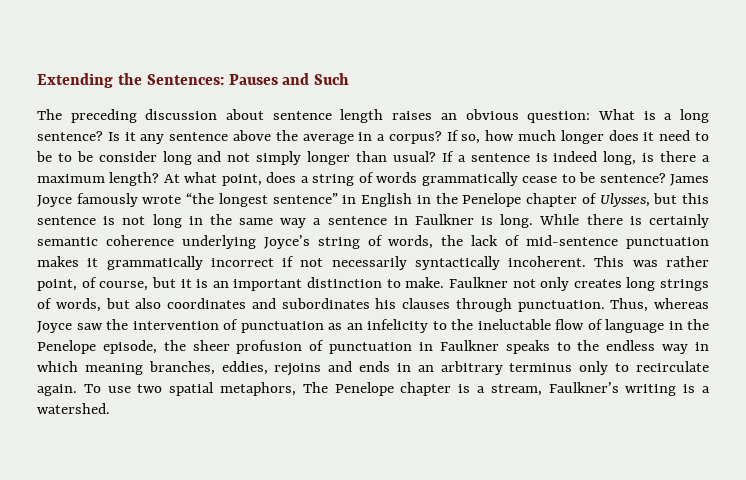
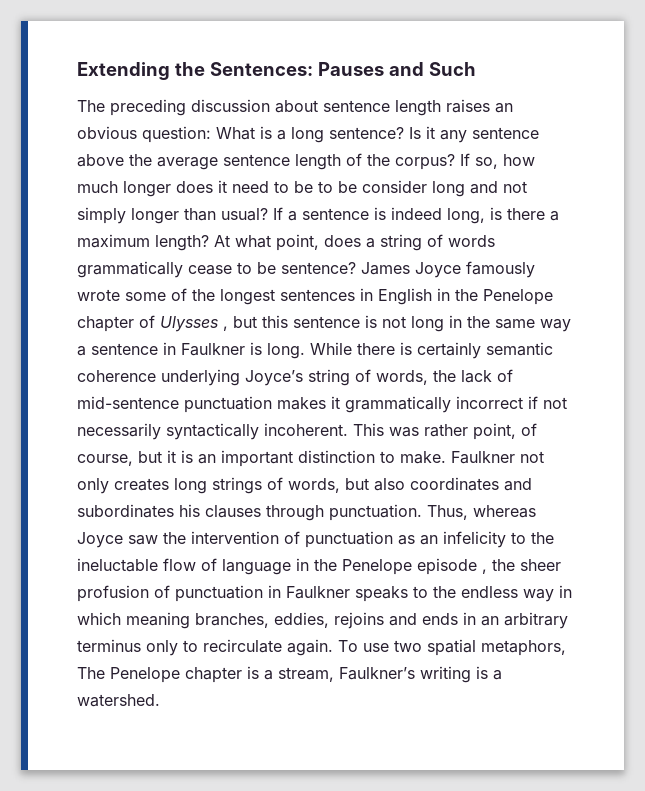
- Is it any sentence above the average in a corpus?
+ Is it any sentence above the average sentence length of the corpus?
- James Joyce famously wrote “the longest sentence” in English in the Penelope chapter of Ulysses, but this sentence is not long in the same way a sentence in Faulkner is long.
+ James Joyce famously wrote some of the longest sentences in English in the Penelope chapter of Ulysses , but this sentence is not long in the same way a sentence in Faulkner is long.
- Thus, whereas Joyce saw the intervention of punctuation as an infelicity to the ineluctable flow of language in the Penelope episode, the sheer profusion of punctuation in Faulkner speaks to the endless way in which meaning branches, eddies, rejoins and ends in an arbitrary terminus only to recirculate again.
+ Thus, whereas Joyce saw the intervention of punctuation as an infelicity to the ineluctable flow of language in the Penelope episode , the sheer profusion of punctuation in Faulkner speaks to the endless way in which meaning branches, eddies, rejoins and ends in an arbitrary terminus only to recirculate again.

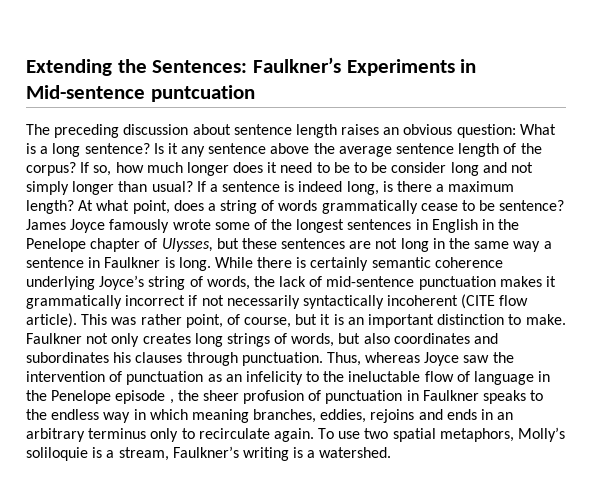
- Extending the Sentences: Pauses and Such
+ Extending the Sentences: Faulkner’s Experiments in Mid-sentence puntcuation
- James Joyce famously wrote some of the longest sentences in English in the Penelope chapter of Ulysses , but this sentence is not long in the same way a sentence in Faulkner is long.
+ James Joyce famously wrote some of the longest sentences in English in the Penelope chapter of Ulysses, but these sentences are not long in the same way a sentence in Faulkner is long.
- While there is certainly semantic coherence underlying Joyce’s string of words, the lack of mid-sentence punctuation makes it grammatically incorrect if not necessarily syntactically incoherent.
+ While there is certainly semantic coherence underlying Joyce’s string of words, the lack of mid-sentence punctuation makes it grammatically incorrect if not necessarily syntactically incoherent (CITE flow article).
- To use two spatial metaphors, The Penelope chapter is a stream, Faulkner’s writing is a watershed.
+ To use two spatial metaphors, Molly’s soliloquie is a stream, Faulkner’s writing is a watershed.

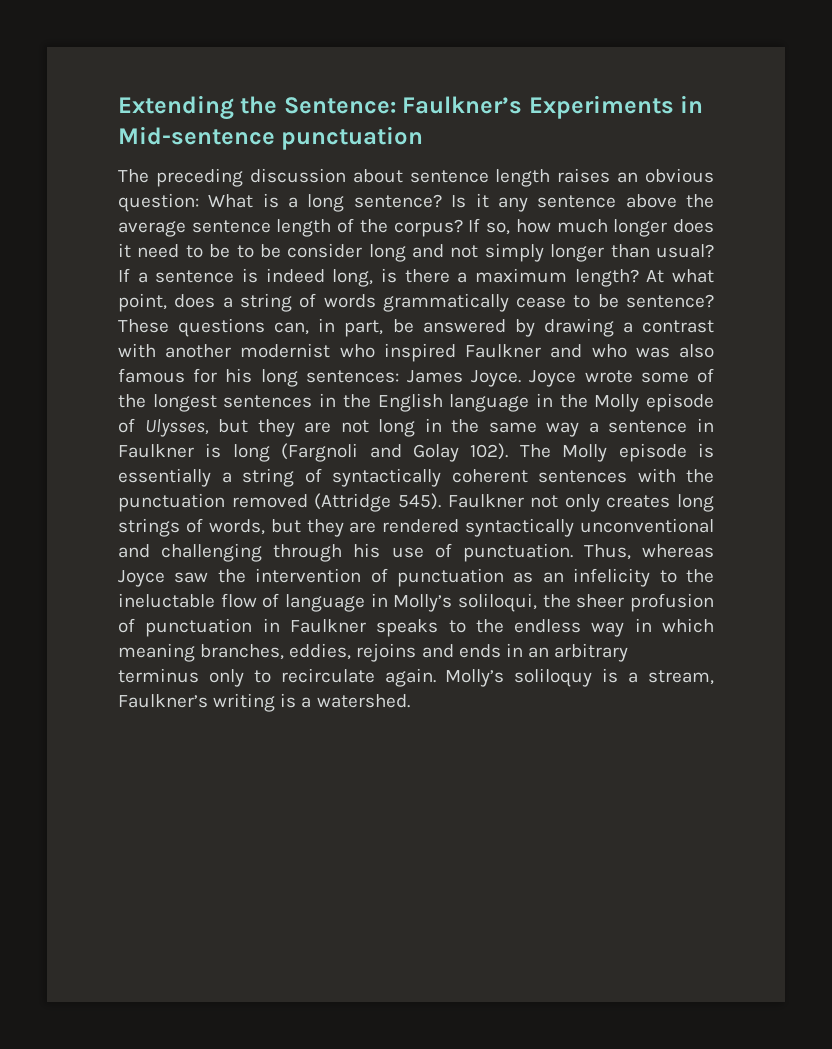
- Extending the Sentences: Faulkner’s Experiments in Mid-sentence puntcuation
+ Extending the Sentence: Faulkner’s Experiments in Mid-sentence punctuation
- James Joyce famously wrote some of the longest sentences in English in the Penelope chapter of Ulysses, but these sentences are not long in the same way a sentence in Faulkner is long. While there is certainly semantic coherence underlying Joyce’s string of words, the lack of mid-sentence punctuation makes it grammatically incorrect if not necessarily syntactically incoherent (CITE flow article). This was rather point, of course, but it is an important distinction to make.
+ These questions can, in part, be answered by drawing a contrast with another modernist who inspired Faulkner and who was also famous for his long sentences: James Joyce. Joyce wrote some of the longest sentences in the English language in the Molly episode of Ulysses, but they are not long in the same way a sentence in Faulkner is long (Fargnoli and Golay 102). The Molly episode is essentially a string of syntactically coherent sentences with the punctuation removed (Attridge 545).
- Faulkner not only creates long strings of words, but also coordinates and subordinates his clauses through punctuation.
+ Faulkner not only creates long strings of words, but they are rendered syntactically unconventional and challenging through his use of punctuation.
- Thus, whereas Joyce saw the intervention of punctuation as an infelicity to the ineluctable flow of language in the Penelope episode , the sheer profusion of punctuation in Faulkner speaks to the endless way in which meaning branches, eddies, rejoins and ends in an arbitrary terminus only to recirculate again.
+ Thus, whereas Joyce saw the intervention of punctuation as an infelicity to the ineluctable flow of language in Molly’s soliloqui, the sheer profusion of punctuation in Faulkner speaks to the endless way in which meaning branches, eddies, rejoins and ends in an arbitrary terminus only to recirculate again.
- To use two spatial metaphors, Molly’s soliloquie is a stream, Faulkner’s writing is a watershed.
+ Molly’s soliloquy is a stream, Faulkner’s writing is a watershed.

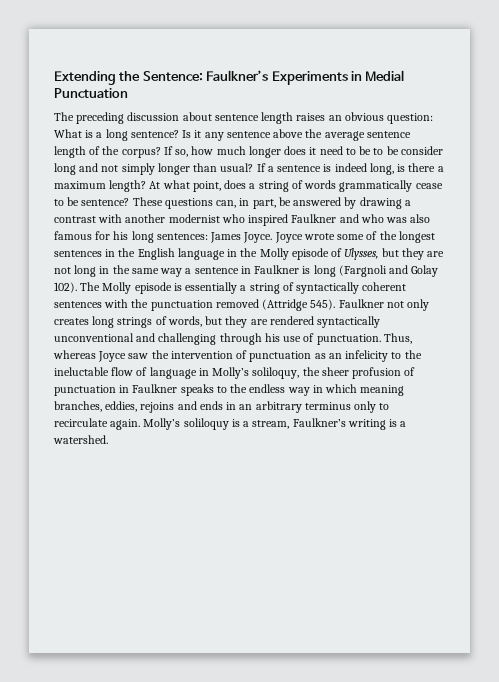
- Extending the Sentence: Faulkner’s Experiments in Mid-sentence punctuation
+ Extending the Sentence: Faulkner’s Experiments in Medial Punctuation
- Thus, whereas Joyce saw the intervention of punctuation as an infelicity to the ineluctable flow of language in Molly’s soliloqui, the sheer profusion of punctuation in Faulkner speaks to the endless way in which meaning branches, eddies, rejoins and ends in an arbitrary terminus only to recirculate again.
+ Thus, whereas Joyce saw the intervention of punctuation as an infelicity to the ineluctable flow of language in Molly’s soliloquy, the sheer profusion of punctuation in Faulkner speaks to the endless way in which meaning branches, eddies, rejoins and ends in an arbitrary terminus only to recirculate again.

